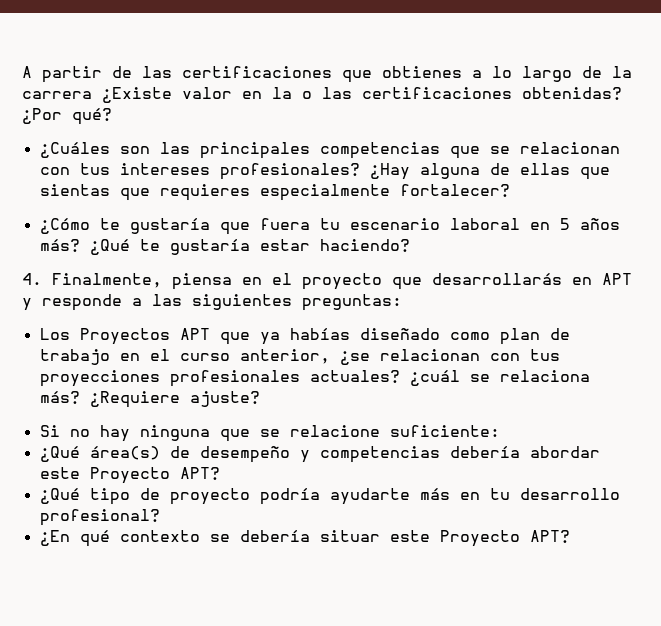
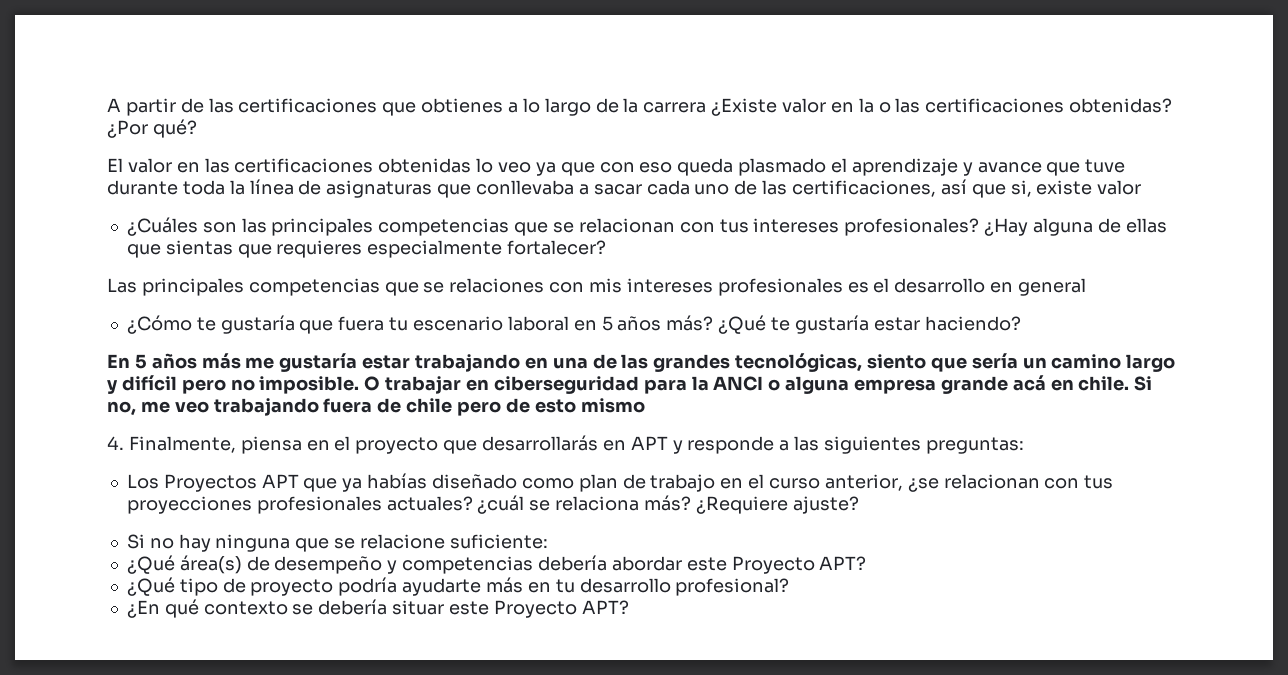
+ El valor en las certificaciones obtenidas lo veo ya que con eso queda plasmado el aprendizaje y avance que tuve durante toda la línea de asignaturas que conllevaba a sacar cada uno de las certificaciones, así que si, existe valor
+ Las principales competencias que se relaciones con mis intereses profesionales es el desarrollo en general
+ En 5 años más me gustaría estar trabajando en una de las grandes tecnológicas, siento que sería un camino largo y difícil pero no imposible. O trabajar en ciberseguridad para la ANCI o alguna empresa grande acá en chile. Si no, me veo trabajando fuera de chile pero de esto mismo

